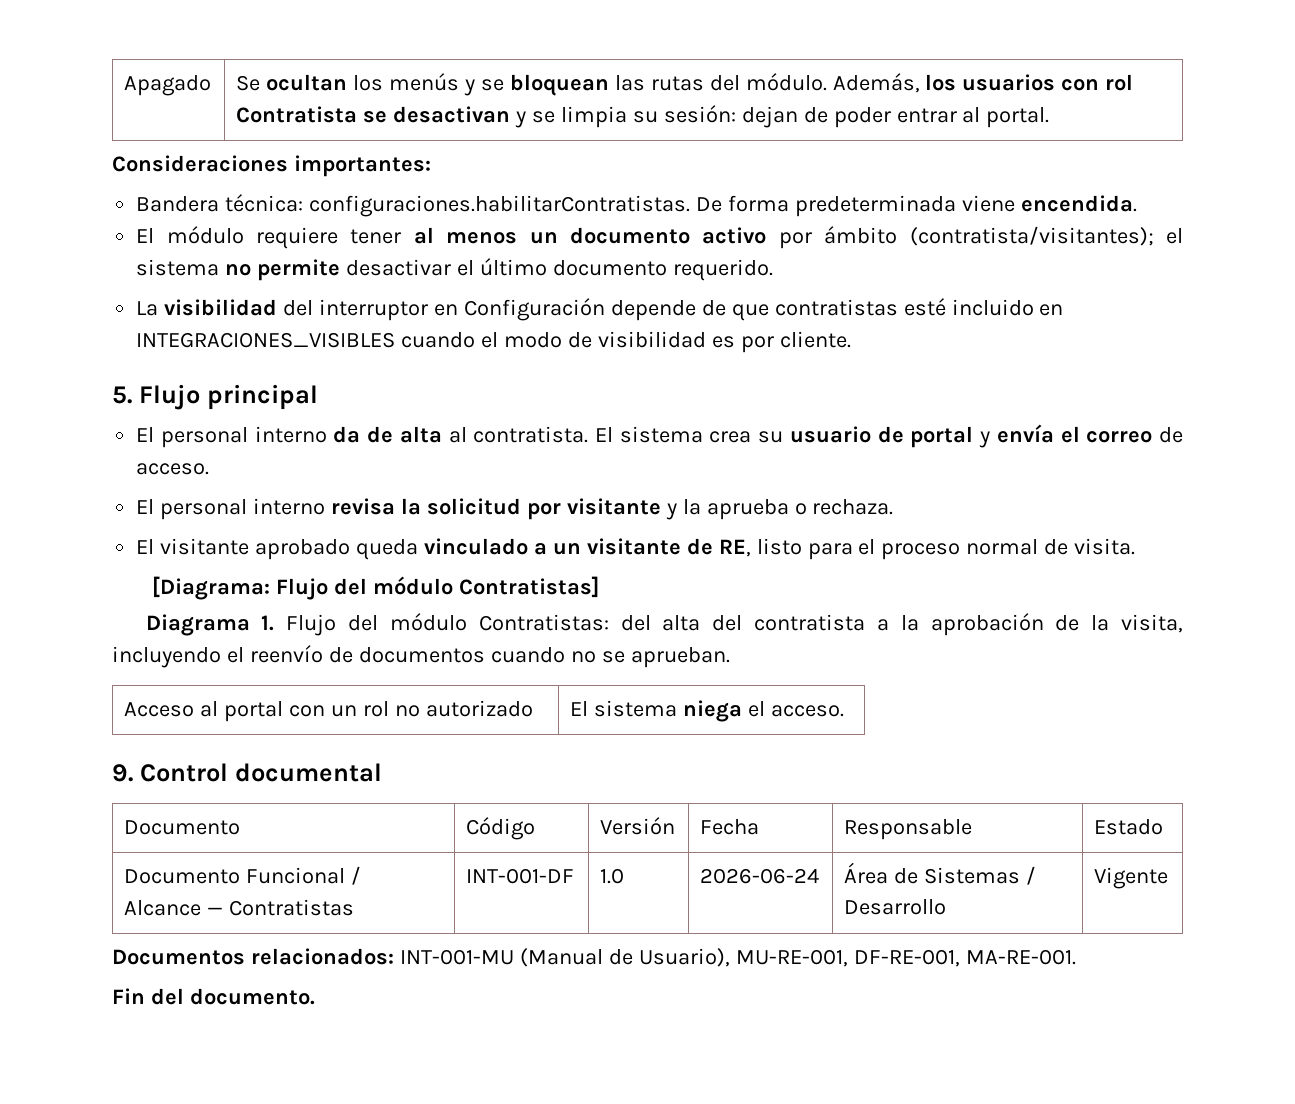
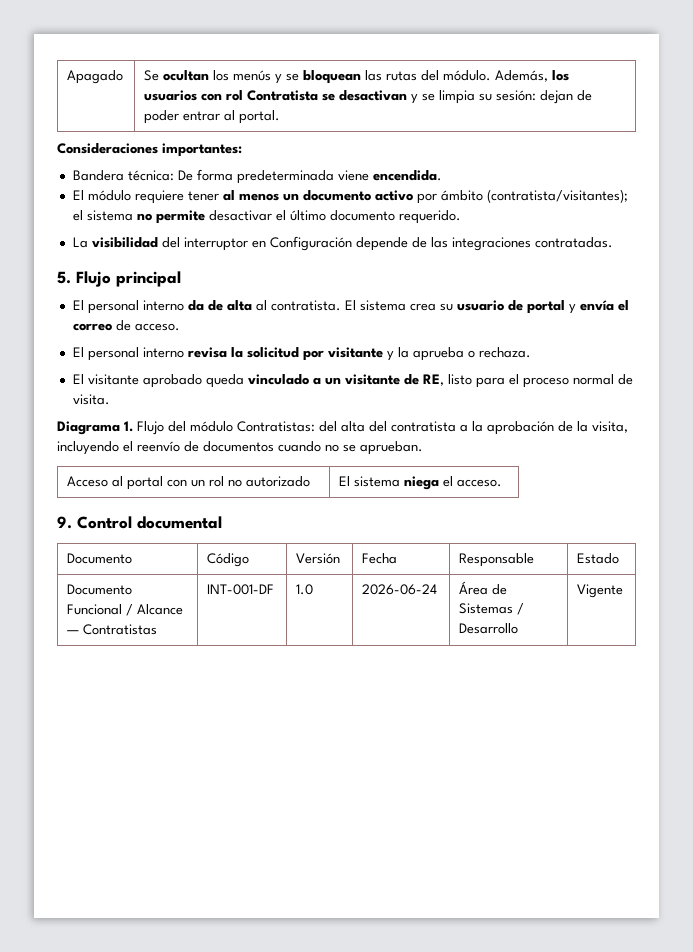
- Bandera técnica: configuraciones.habilitarContratistas. De forma predeterminada viene encendida.
+ Bandera técnica: De forma predeterminada viene encendida.
- La visibilidad del interruptor en Configuración depende de que contratistas esté incluido en INTEGRACIONES_VISIBLES cuando el modo de visibilidad es por cliente.
+ La visibilidad del interruptor en Configuración depende de las integraciones contratadas.
- [Diagrama: Flujo del módulo Contratistas]
- Documentos relacionados: INT-001-MU (Manual de Usuario), MU-RE-001, DF-RE-001, MA-RE-001.
- Fin del documento.

